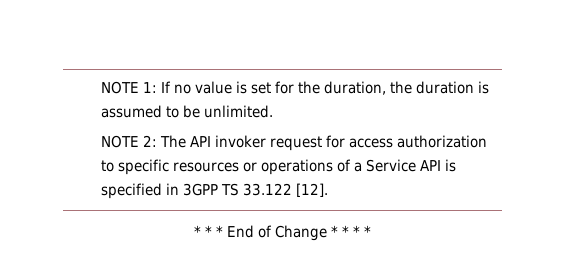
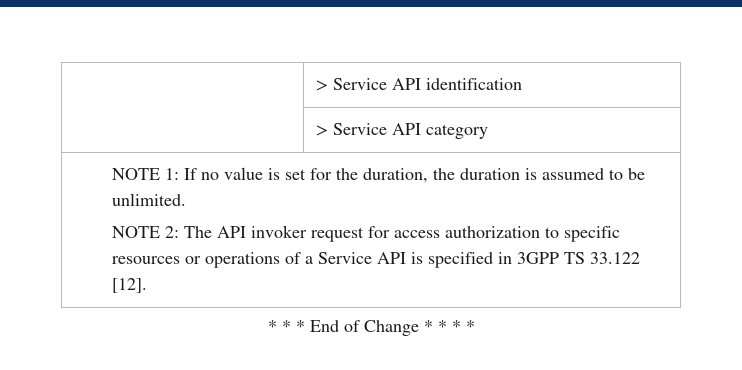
+ > Service API identification
+ | > Service API category

